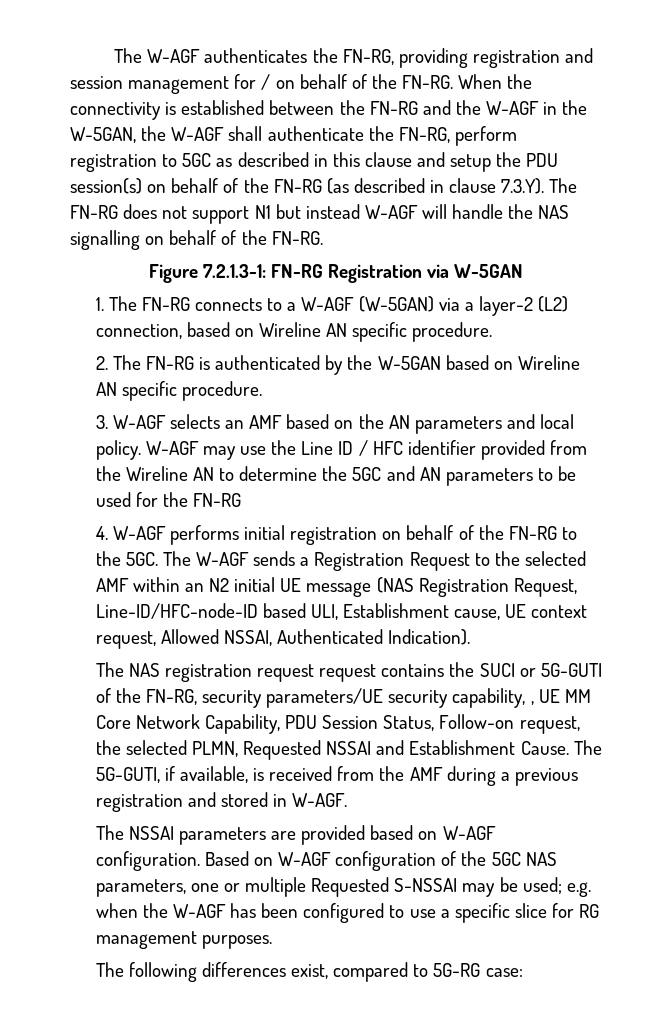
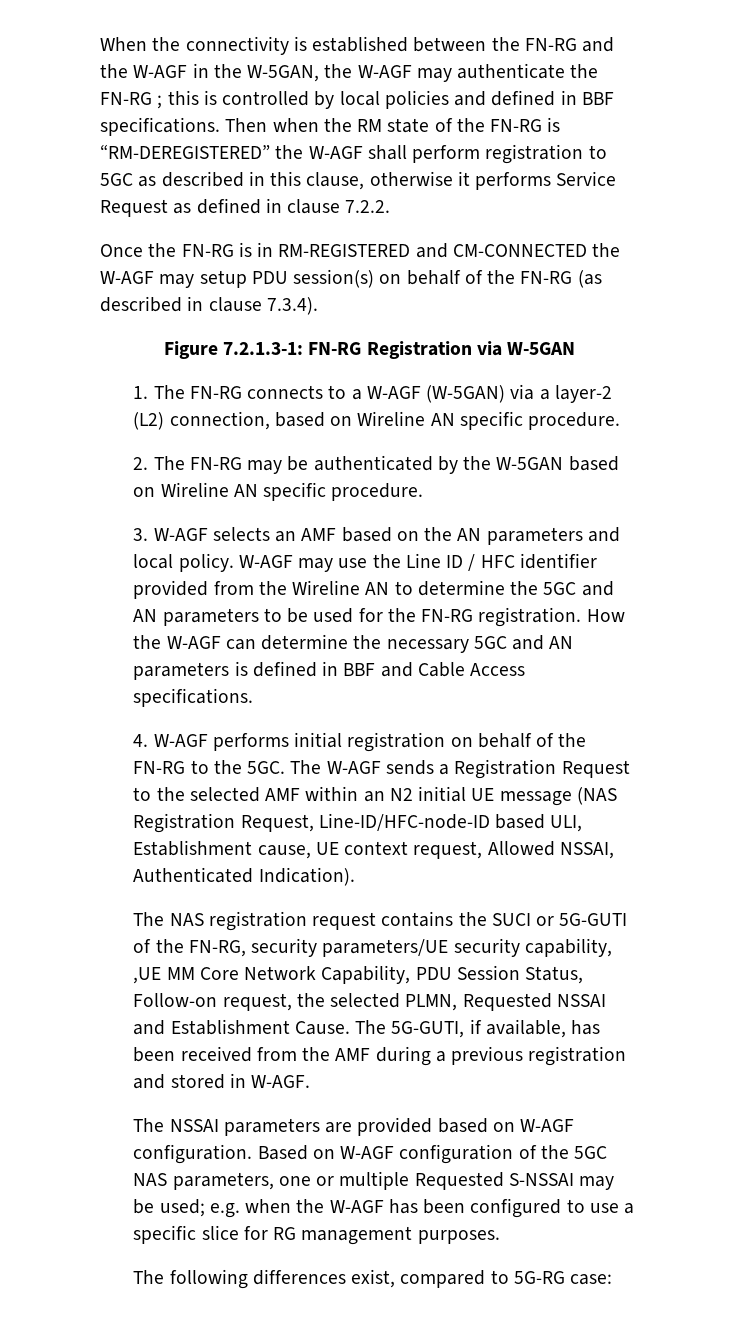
- The W-AGF authenticates the FN-RG, providing registration and session management for / on behalf of the FN-RG. When the connectivity is established between the FN-RG and the W-AGF in the W-5GAN, the W-AGF shall authenticate the FN-RG, perform registration to 5GC as described in this clause and setup the PDU session(s) on behalf of the FN-RG (as described in clause 7.3.Y). The FN-RG does not support N1 but instead W-AGF will handle the NAS signalling on behalf of the FN-RG.
+ When the connectivity is established between the FN-RG and the W-AGF in the W-5GAN, the W-AGF may authenticate the FN-RG ; this is controlled by local policies and defined in BBF specifications. Then when the RM state of the FN-RG is “RM-DEREGISTERED” the W-AGF shall perform registration to 5GC as described in this clause, otherwise it performs Service Request as defined in clause 7.2.2.
+ Once the FN-RG is in RM-REGISTERED and CM-CONNECTED the W-AGF may setup PDU session(s) on behalf of the FN-RG (as described in clause 7.3.4).
- 2. The FN-RG is authenticated by the W-5GAN based on Wireline AN specific procedure.
+ 2. The FN-RG may be authenticated by the W-5GAN based on Wireline AN specific procedure.
- W-AGF may use the Line ID / HFC identifier provided from the Wireline AN to determine the 5GC and AN parameters to be used for the FN-RG
+ W-AGF may use the Line ID / HFC identifier provided from the Wireline AN to determine the 5GC and AN parameters to be used for the FN-RG registration. How the W-AGF can determine the necessary 5GC and AN parameters is defined in BBF and Cable Access specifications.
- The NAS registration request request contains the SUCI or 5G-GUTI of the FN-RG, security parameters/UE security capability, , UE MM Core Network Capability, PDU Session Status, Follow-on request, the selected PLMN, Requested NSSAI and Establishment Cause.
+ The NAS registration request contains the SUCI or 5G-GUTI of the FN-RG, security parameters/UE security capability, ,UE MM Core Network Capability, PDU Session Status, Follow-on request, the selected PLMN, Requested NSSAI and Establishment Cause.
- The 5G-GUTI, if available, is received from the AMF during a previous registration and stored in W-AGF.
+ The 5G-GUTI, if available, has been received from the AMF during a previous registration and stored in W-AGF.

